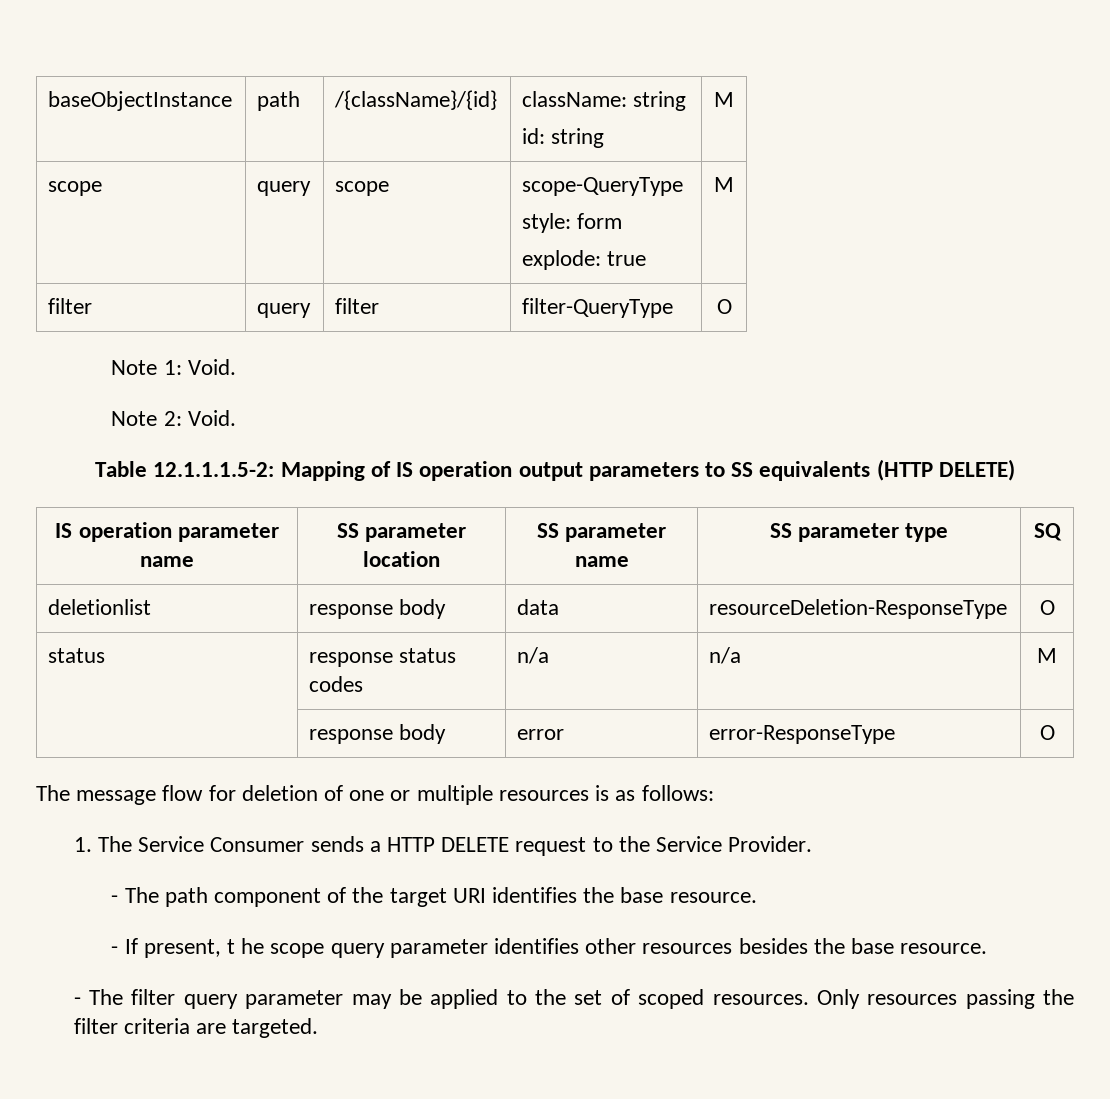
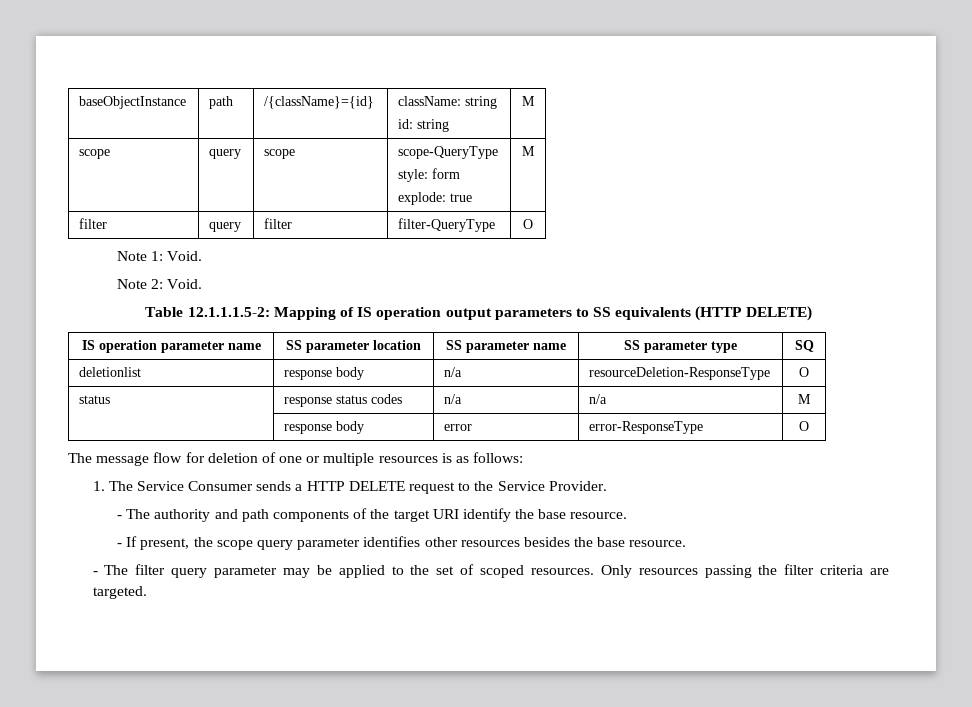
- baseObjectInstance | path | /{className}/{id} | className: string
+ baseObjectInstance | path | /{className}={id} | className: string
- deletionlist | response body | data | resourceDeletion-ResponseType | O
+ deletionlist | response body | n/a | resourceDeletion-ResponseType | O
- - The path component of the target URI identifies the base resource.
+ - The authority and path components of the target URI identify the base resource.
- - If present, t he scope query parameter identifies other resources besides the base resource.
+ - If present, the scope query parameter identifies other resources besides the base resource.

